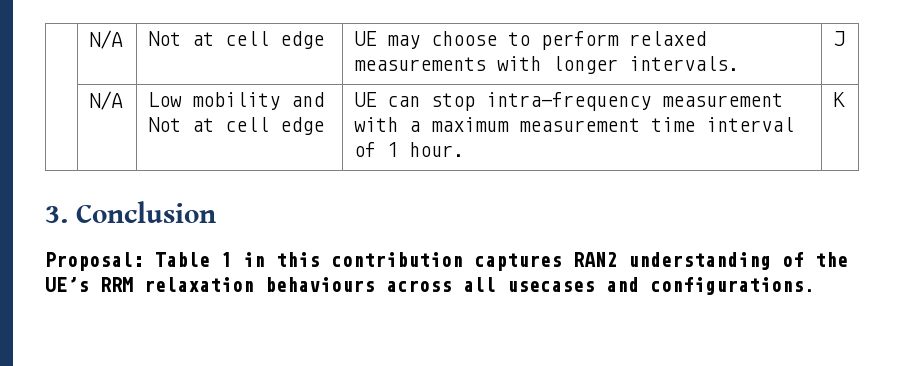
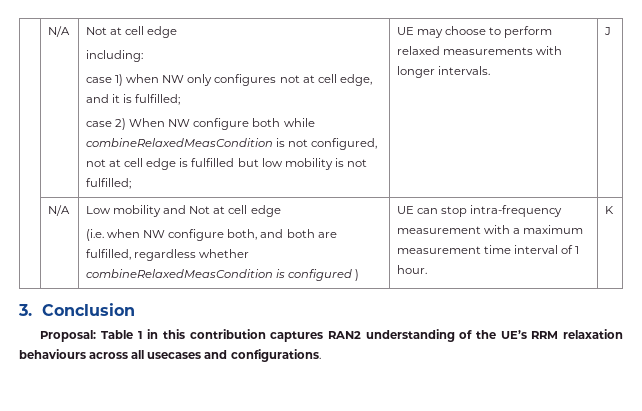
+ including:
+ case 1) when NW only configures not at cell edge, and it is fulfilled;
+ case 2) When NW configure both while combineRelaxedMeasCondition is not configured, not at cell edge is fulfilled but low mobility is not fulfilled;
- | N/A | Low mobility and Not at cell edge | UE can stop intra-frequency measurement with a maximum measurement time interval of 1 hour. | K
+ | N/A | Low mobility and Not at cell edge
+ (i.e. when NW configure both, and both are fulfilled, regardless whether combineRelaxedMeasCondition is configured ) | UE can stop intra-frequency measurement with a maximum measurement time interval of 1 hour. | K

